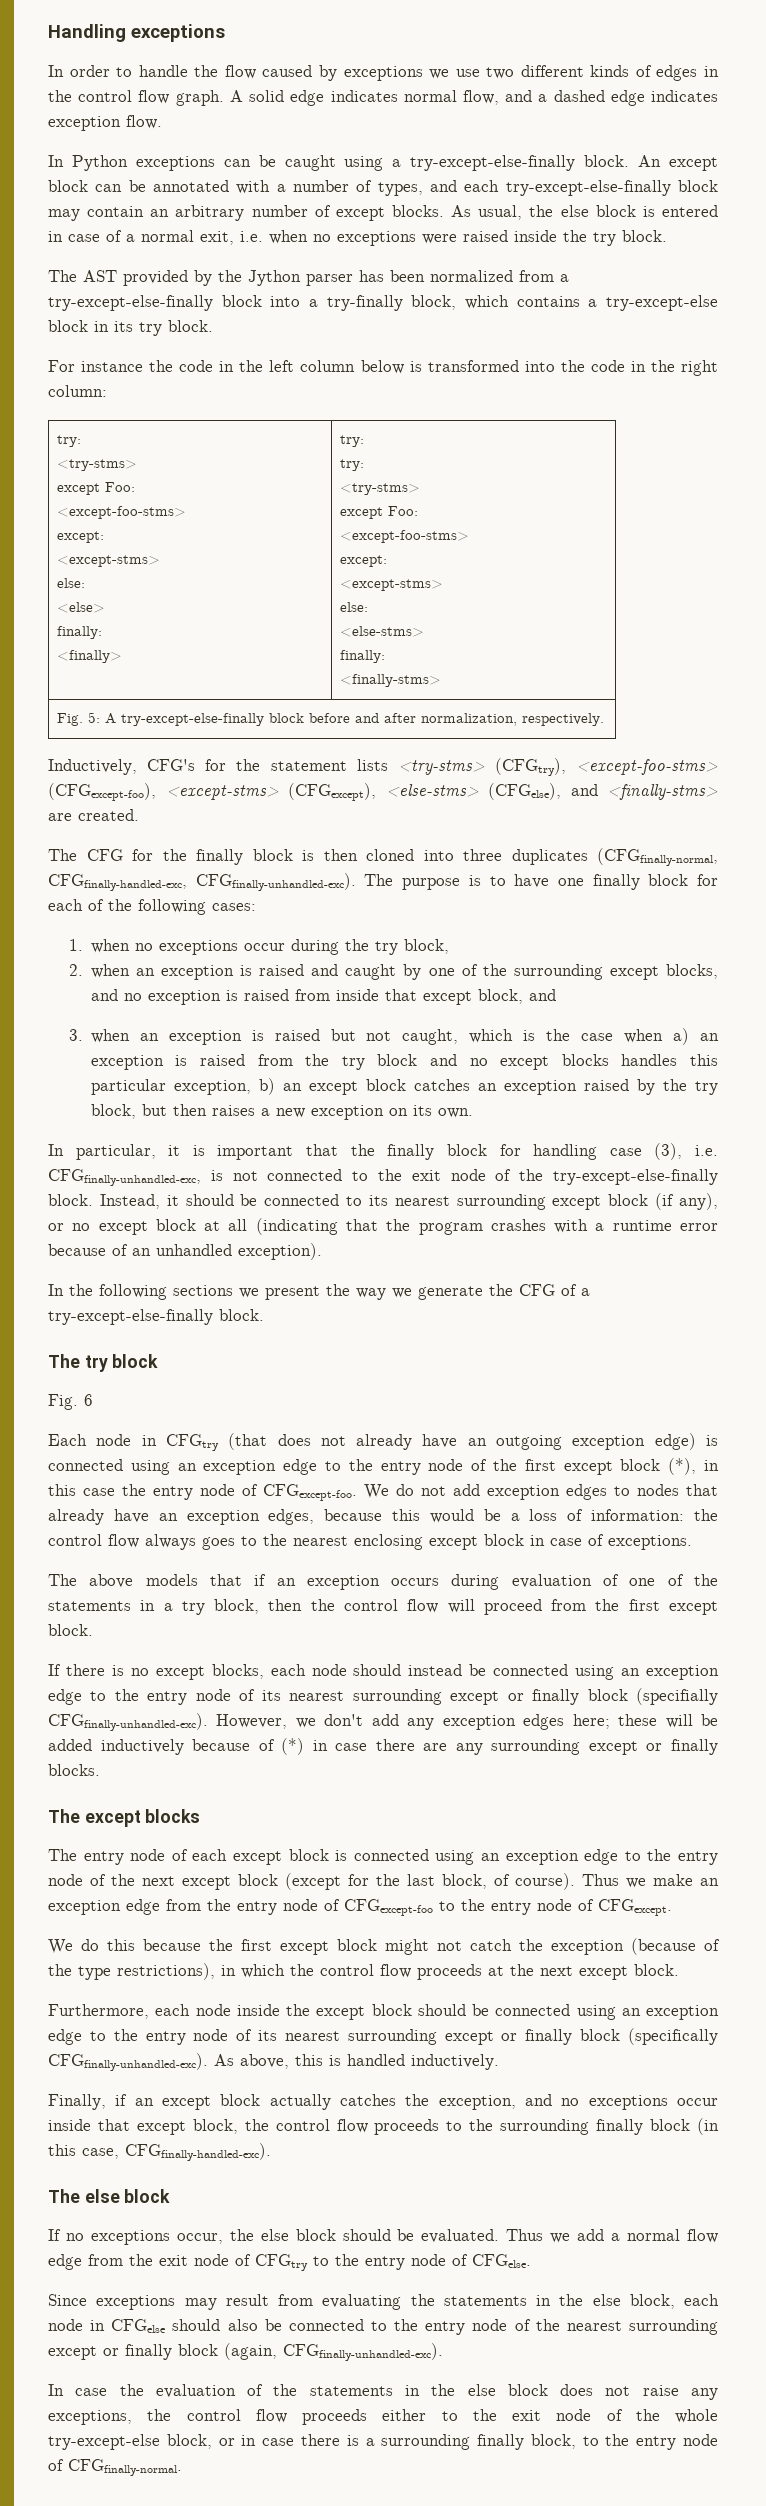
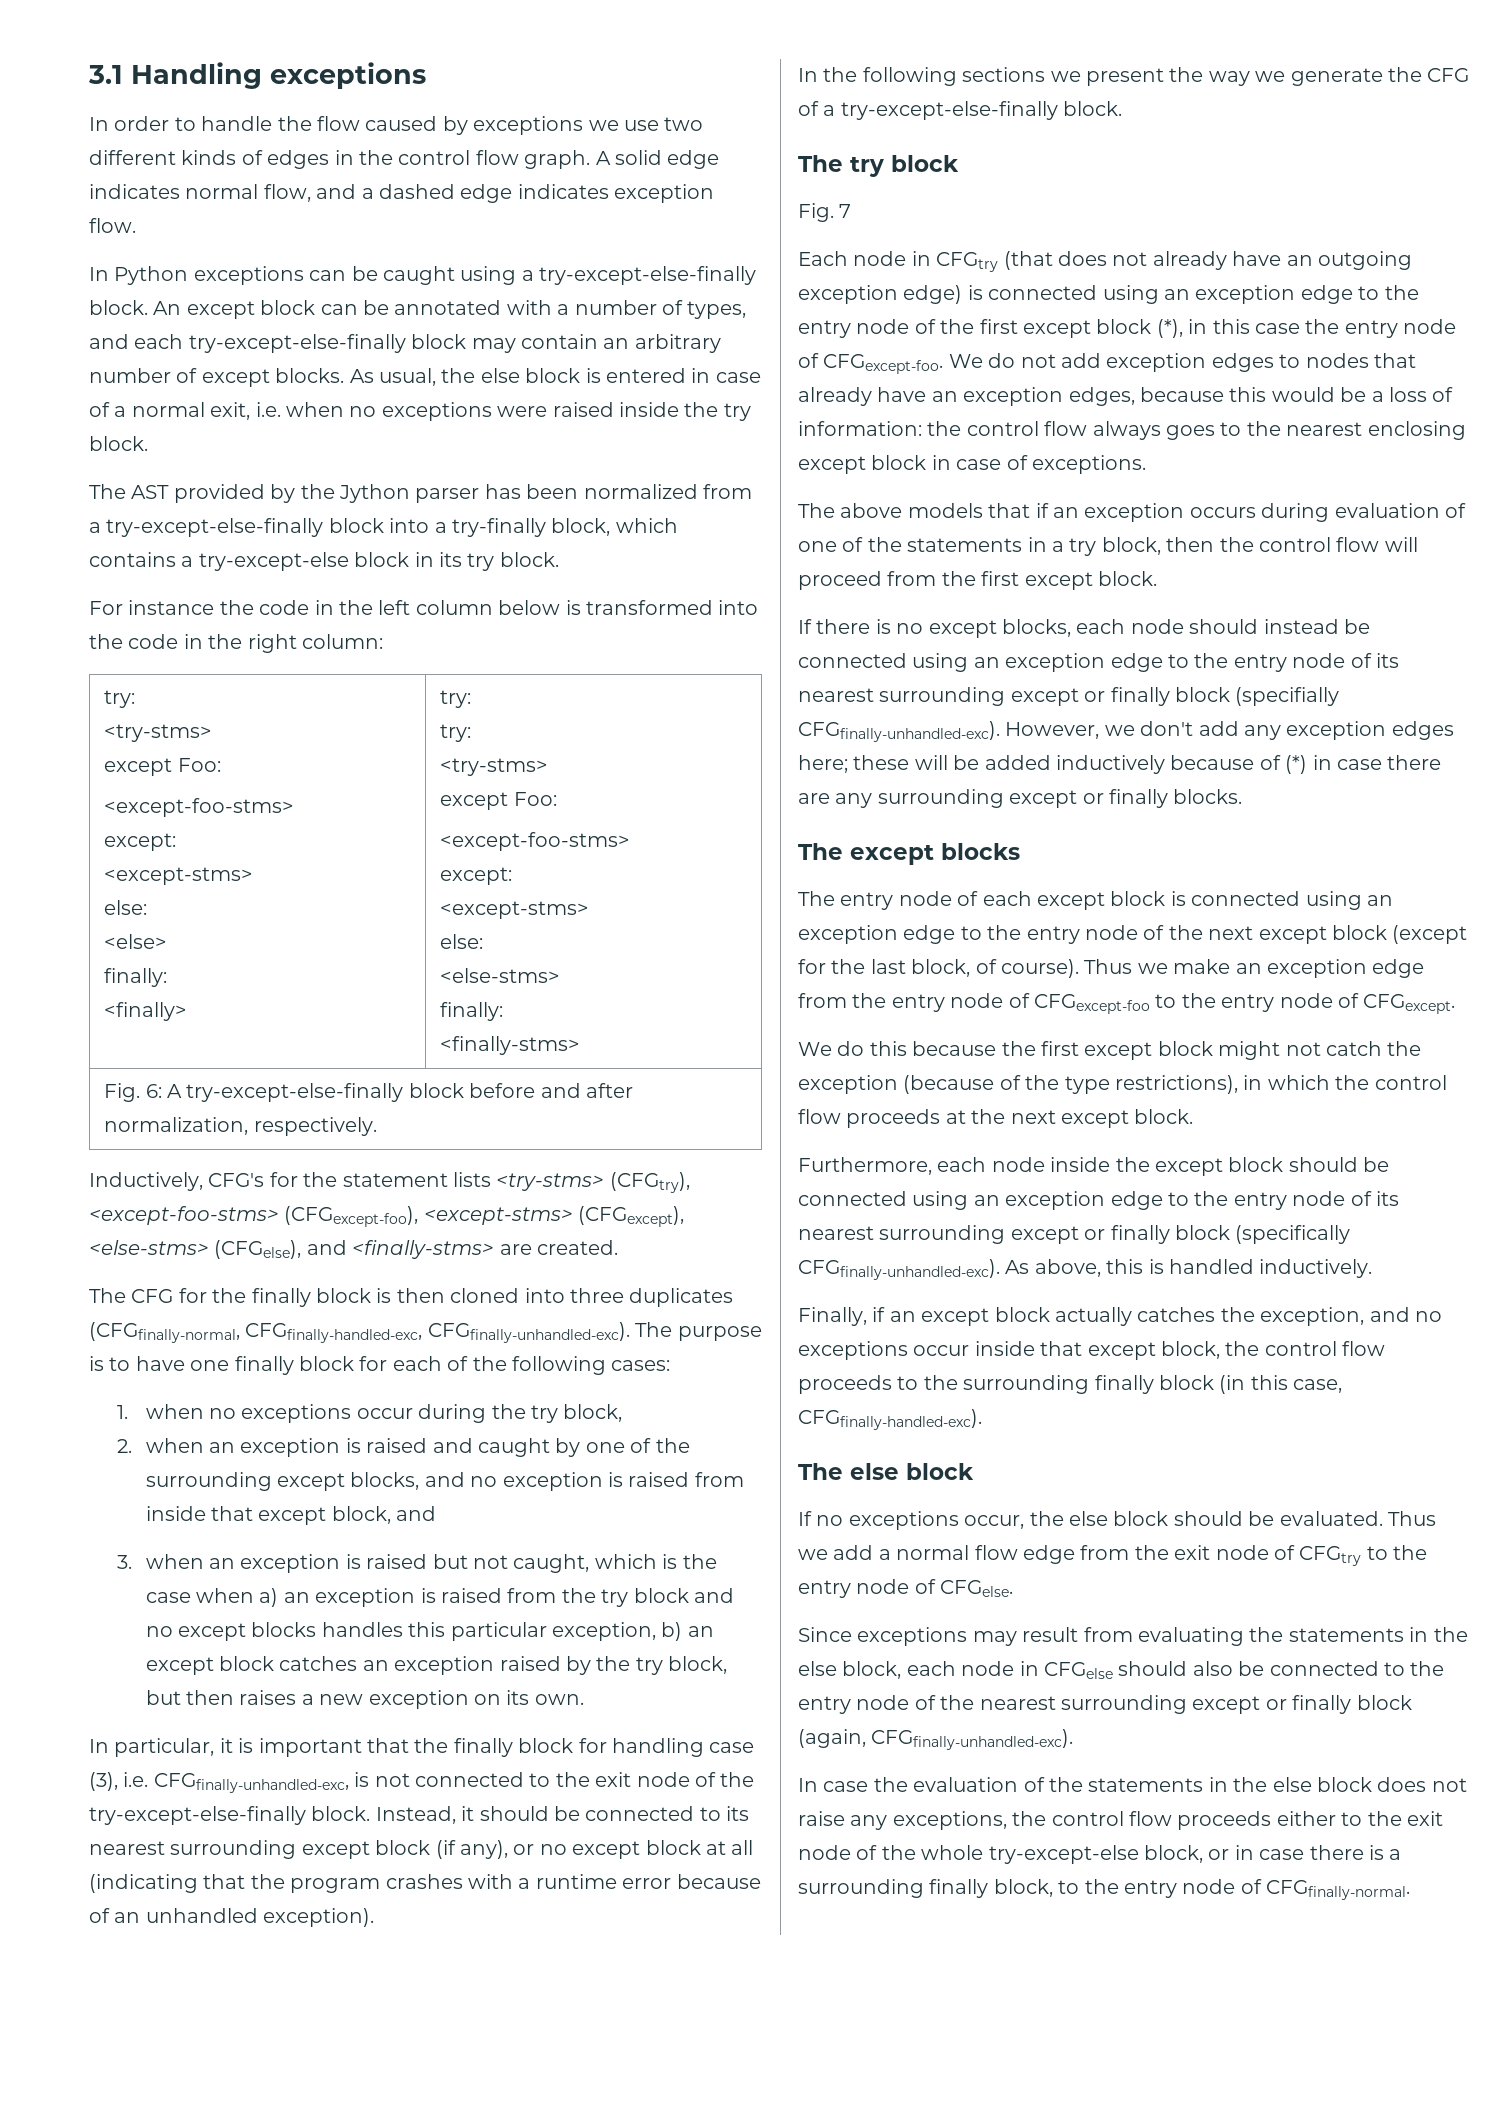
- Handling exceptions
+ 3.1 Handling exceptions
- Fig. 5: A try-except-else-finally block before and after normalization, respectively.
+ Fig. 6: A try-except-else-finally block before and after normalization, respectively.
- Fig. 6
+ Fig. 7

